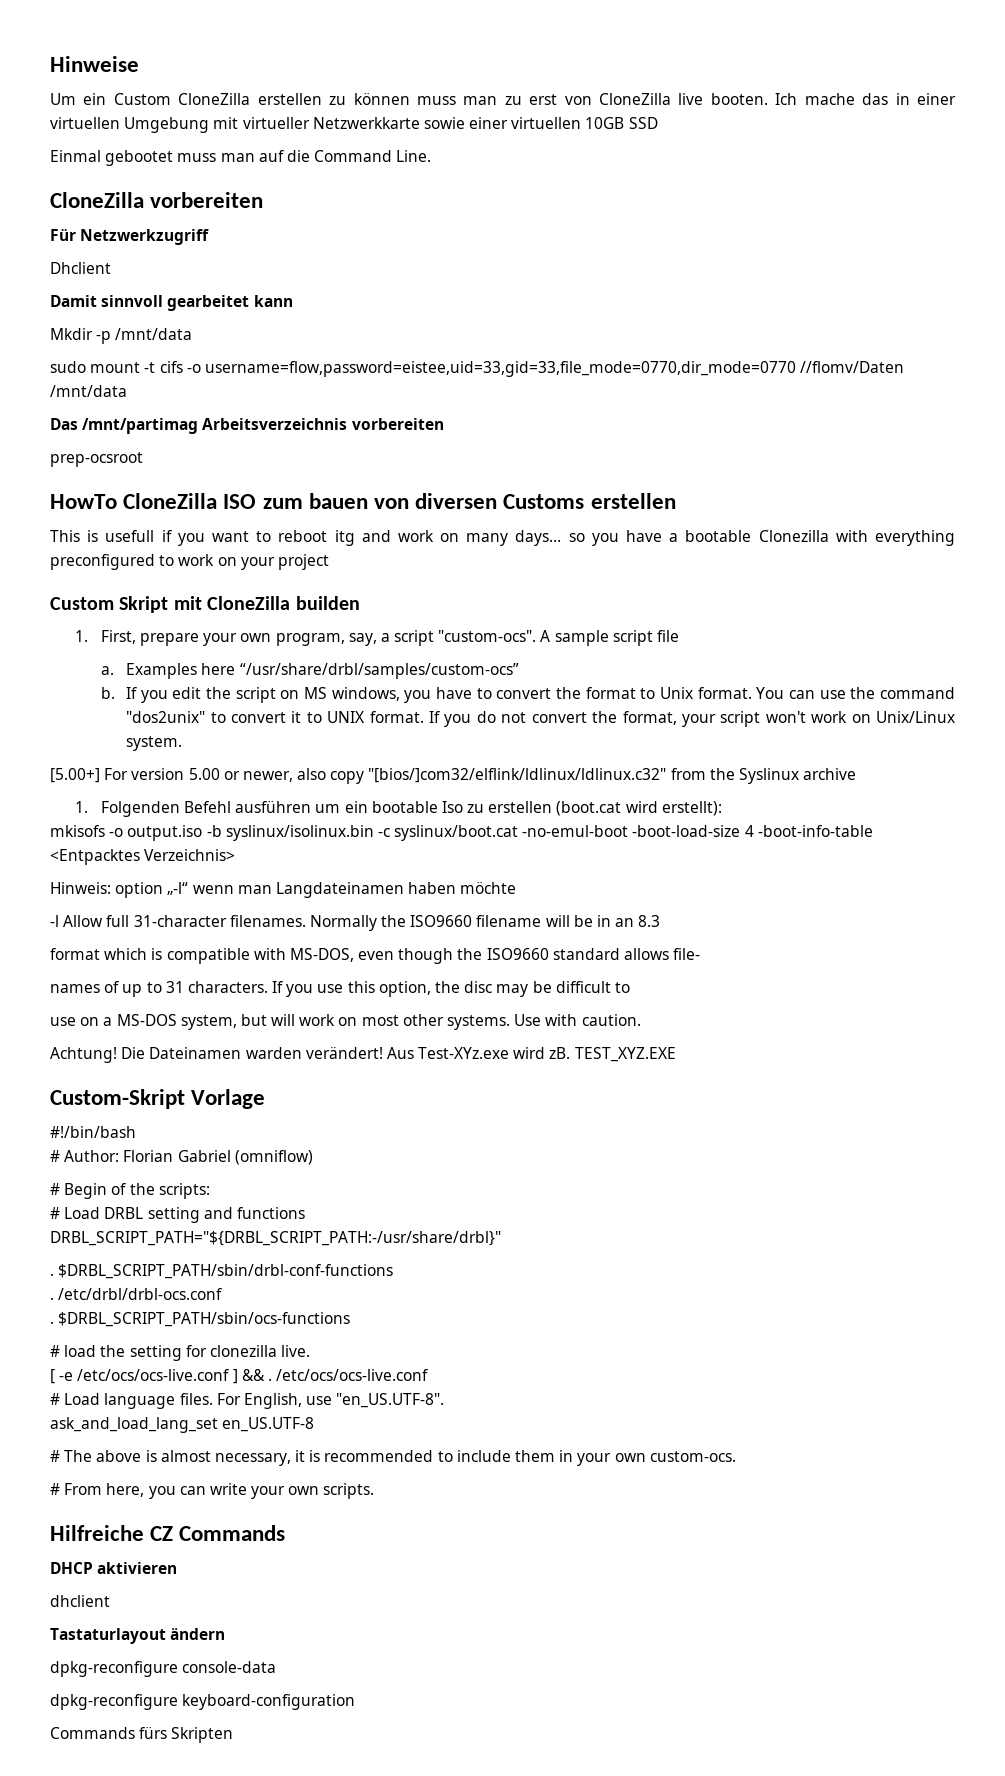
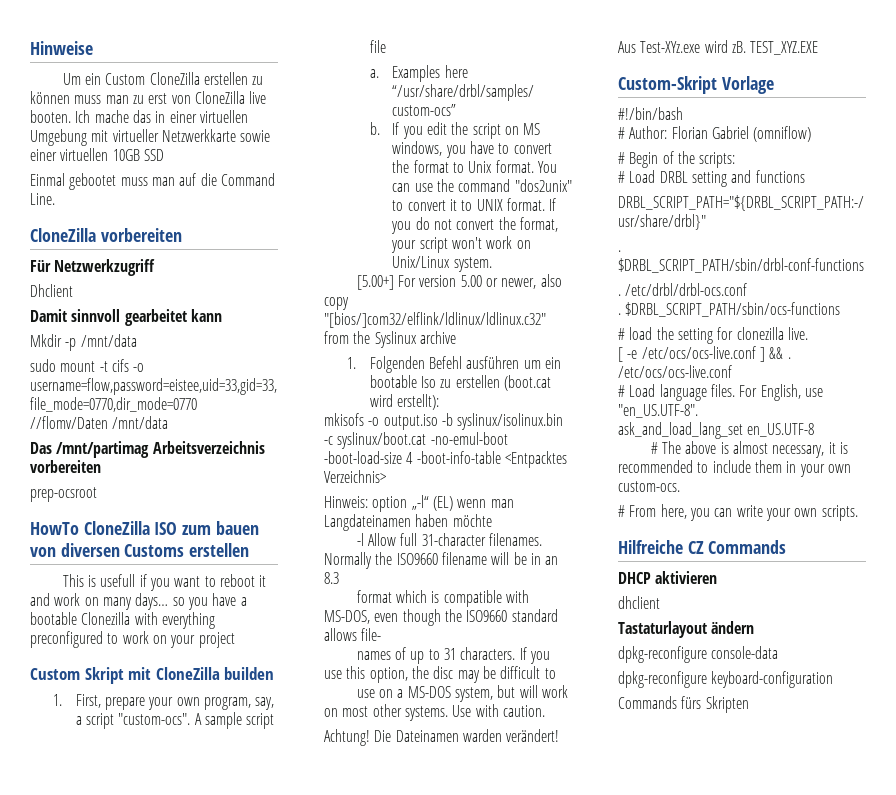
- This is usefull if you want to reboot itg and work on many days… so you have a bootable Clonezilla with everything preconfigured to work on your project
+ This is usefull if you want to reboot it and work on many days… so you have a bootable Clonezilla with everything preconfigured to work on your project
- Hinweis: option „-l“ wenn man Langdateinamen haben möchte
+ Hinweis: option „-l“ (EL) wenn man Langdateinamen haben möchte

